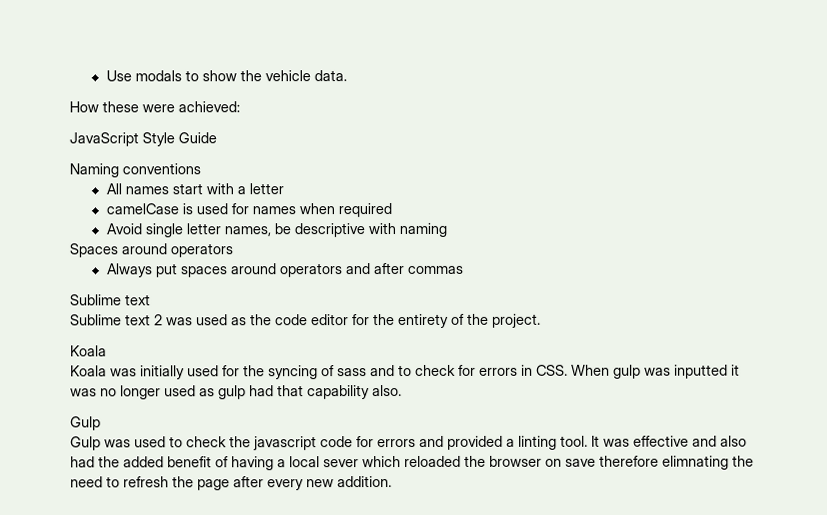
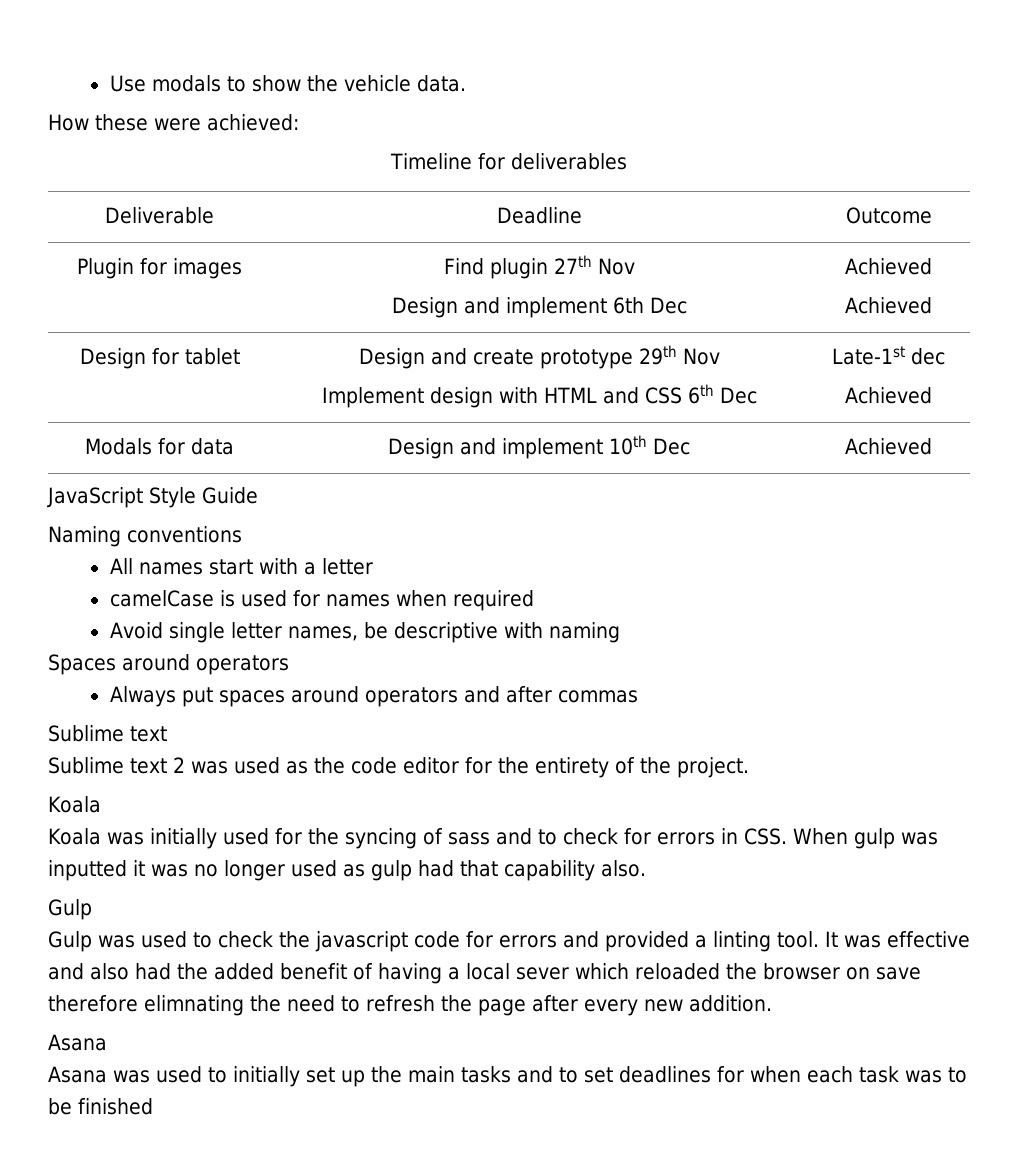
+ Timeline for deliverables
+ Deliverable | Deadline | Outcome
+ Plugin for images | Find plugin 27th Nov
+ Design and implement 6th Dec | Achieved
+ Achieved
+ Design for tablet | Design and create prototype 29th Nov
+ Implement design with HTML and CSS 6th Dec | Late-1st dec
+ Achieved
+ Modals for data | Design and implement 10th Dec | Achieved
  It was effective and also had the added benefit of having a local sever which reloaded the browser on save therefore elimnating the need to refresh the page after every new addition.
+ Asana
+ Asana was used to initially set up the main tasks and to set deadlines for when each task was to be finished

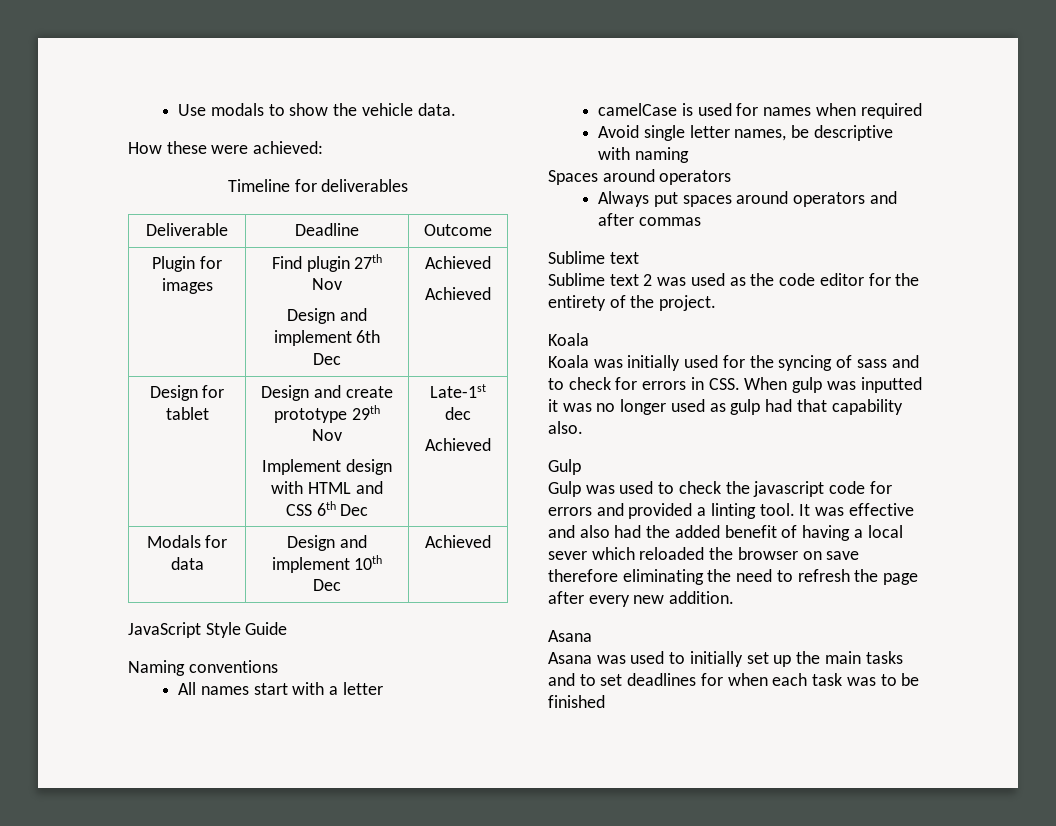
- It was effective and also had the added benefit of having a local sever which reloaded the browser on save therefore elimnating the need to refresh the page after every new addition.
+ It was effective and also had the added benefit of having a local sever which reloaded the browser on save therefore eliminating the need to refresh the page after every new addition.

